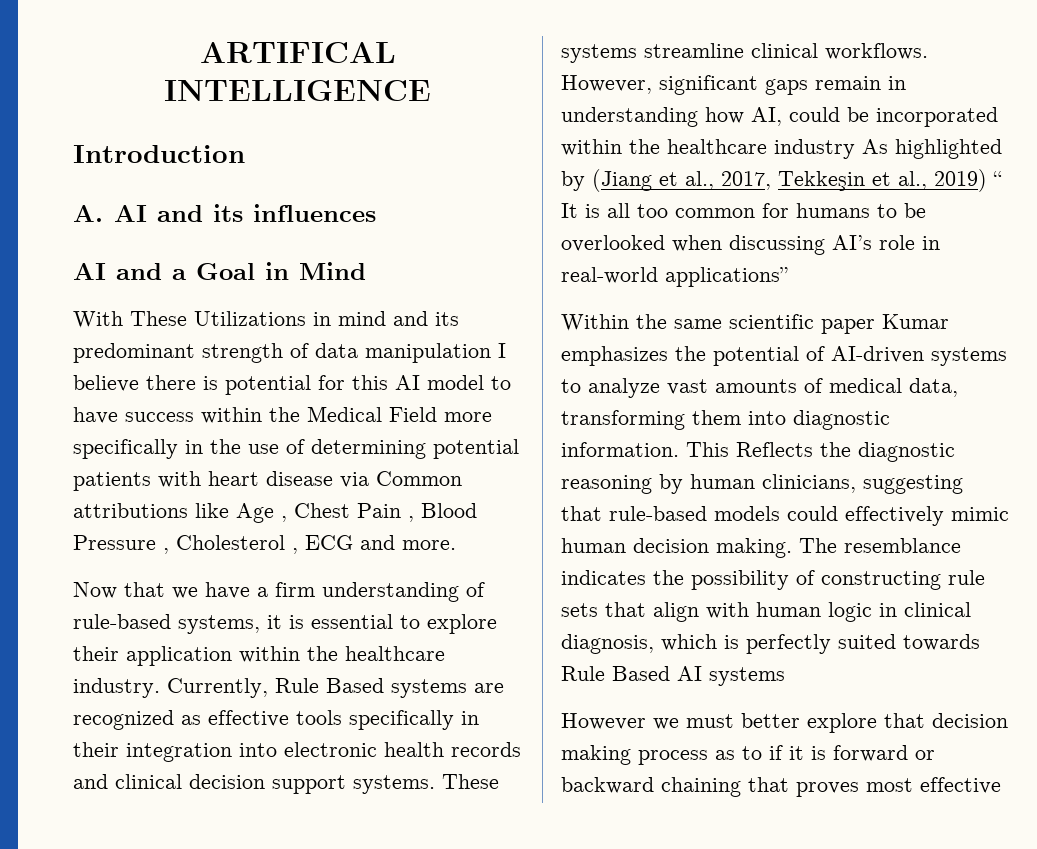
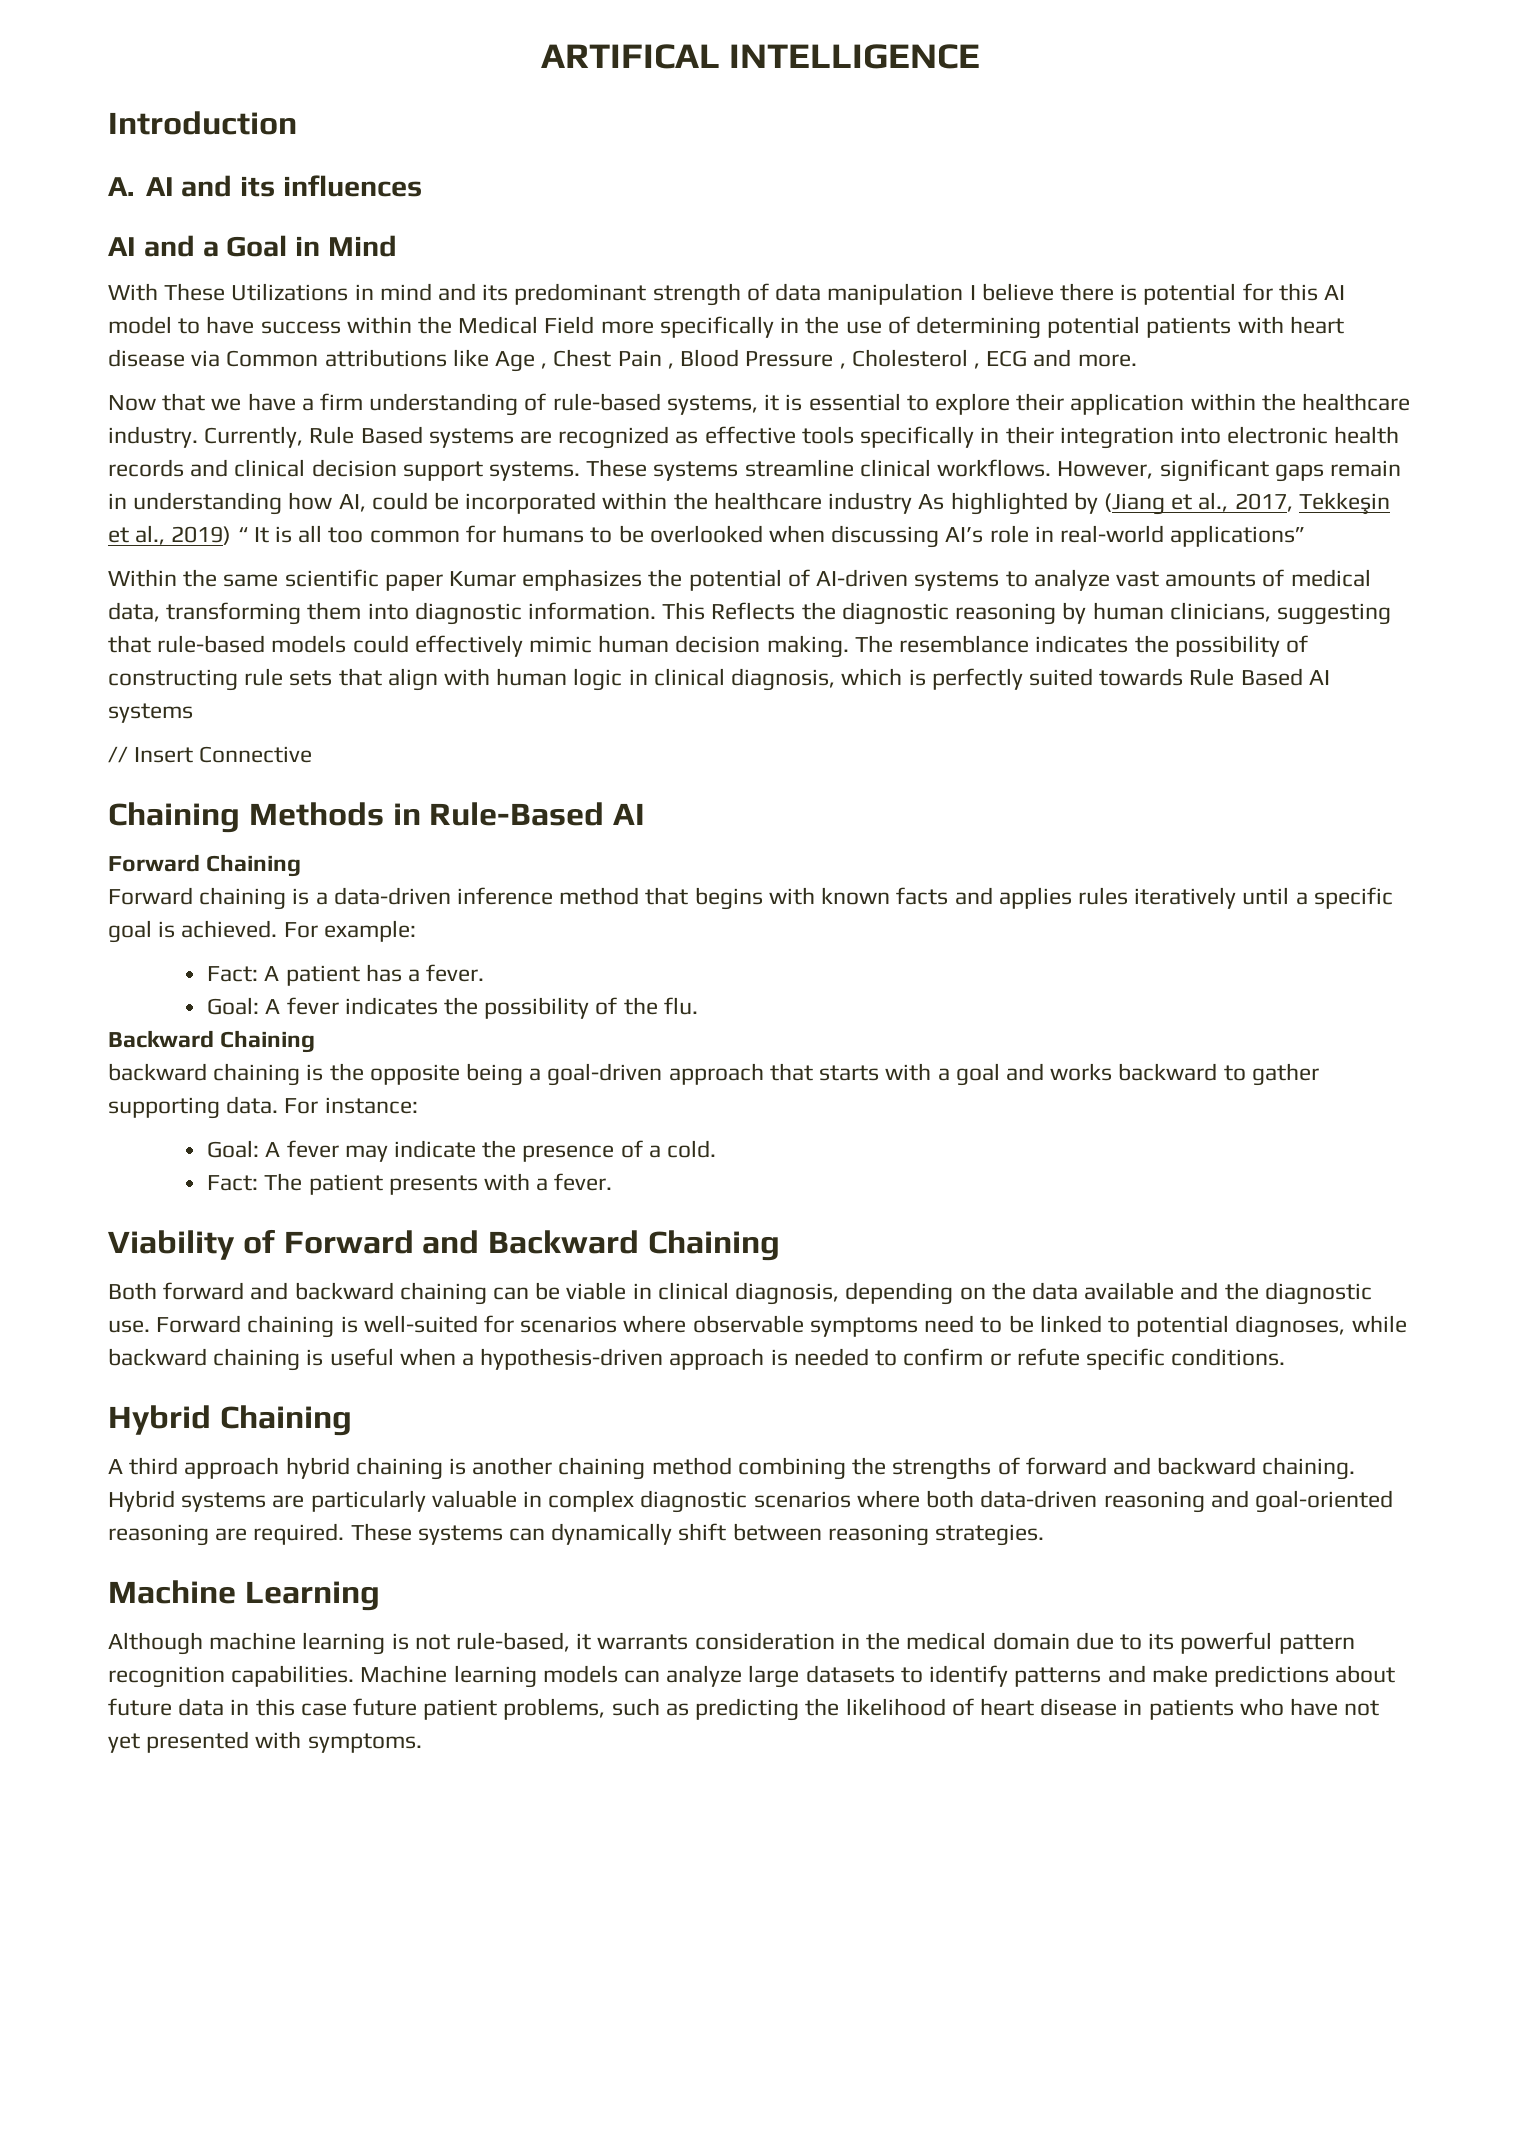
- However we must better explore that decision making process as to if it is forward or backward chaining that proves most effective
+ // Insert Connective
+ Chaining Methods in Rule-Based AI
+ Forward Chaining
+ Forward chaining is a data-driven inference method that begins with known facts and applies rules iteratively until a specific goal is achieved. For example:
+ Fact: A patient has a fever.
+ Goal: A fever indicates the possibility of the flu.
+ Backward Chaining
+ backward chaining is the opposite being a goal-driven approach that starts with a goal and works backward to gather supporting data. For instance:
+ Goal: A fever may indicate the presence of a cold.
+ Fact: The patient presents with a fever.
+ Viability of Forward and Backward Chaining
+ Both forward and backward chaining can be viable in clinical diagnosis, depending on the data available and the diagnostic use. Forward chaining is well-suited for scenarios where observable symptoms need to be linked to potential diagnoses, while backward chaining is useful when a hypothesis-driven approach is needed to confirm or refute specific conditions.
+ Hybrid Chaining
+ A third approach hybrid chaining is another chaining method combining the strengths of forward and backward chaining. Hybrid systems are particularly valuable in complex diagnostic scenarios where both data-driven reasoning and goal-oriented reasoning are required. These systems can dynamically shift between reasoning strategies.
+ Machine Learning
+ Although machine learning is not rule-based, it warrants consideration in the medical domain due to its powerful pattern recognition capabilities. Machine learning models can analyze large datasets to identify patterns and make predictions about future data in this case future patient problems, such as predicting the likelihood of heart disease in patients who have not yet presented with symptoms.

